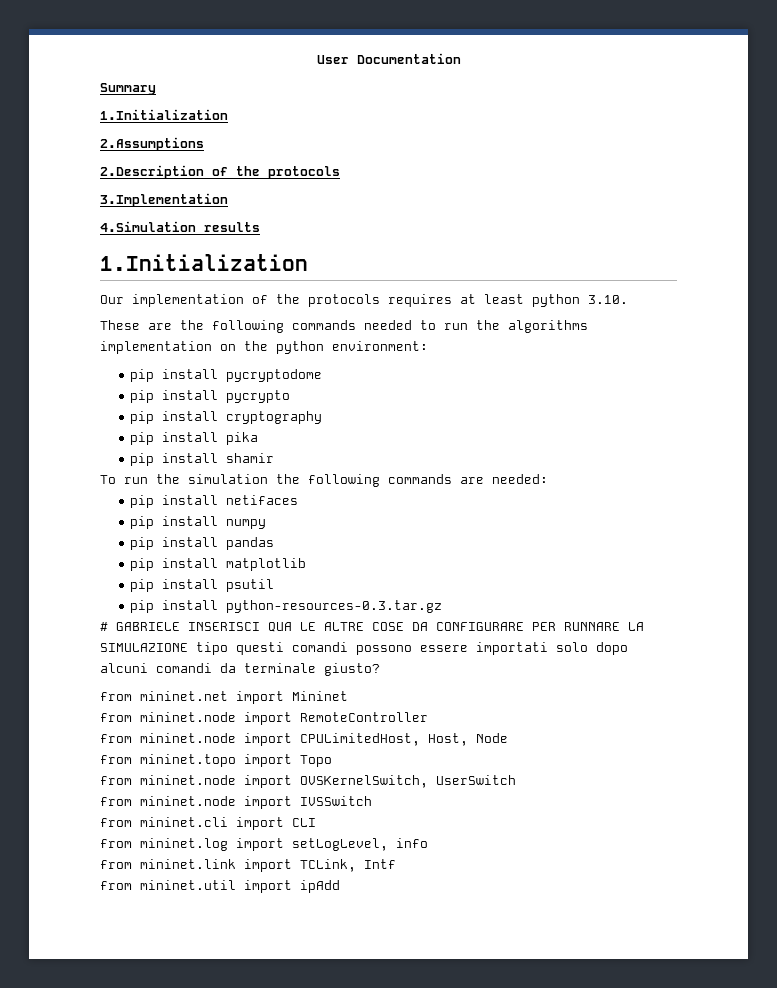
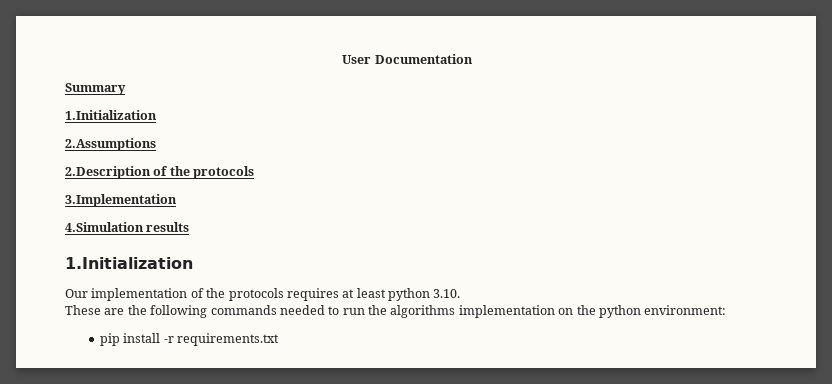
- pip install pycryptodome
- pip install pycrypto
- pip install cryptography
- pip install pika
- pip install shamir
- To run the simulation the following commands are needed:
- pip install netifaces
- pip install numpy
- pip install pandas
- pip install matplotlib
- pip install psutil
- pip install python-resources-0.3.tar.gz
- # GABRIELE INSERISCI QUA LE ALTRE COSE DA CONFIGURARE PER RUNNARE LA SIMULAZIONE tipo questi comandi possono essere importati solo dopo alcuni comandi da terminale giusto?
- from mininet.net import Mininet
- from mininet.node import RemoteController
- from mininet.node import CPULimitedHost, Host, Node
- from mininet.topo import Topo
- from mininet.node import OVSKernelSwitch, UserSwitch
- from mininet.node import IVSSwitch
- from mininet.cli import CLI
- from mininet.log import setLogLevel, info
- from mininet.link import TCLink, Intf
- from mininet.util import ipAdd
+ pip install -r requirements.txt

